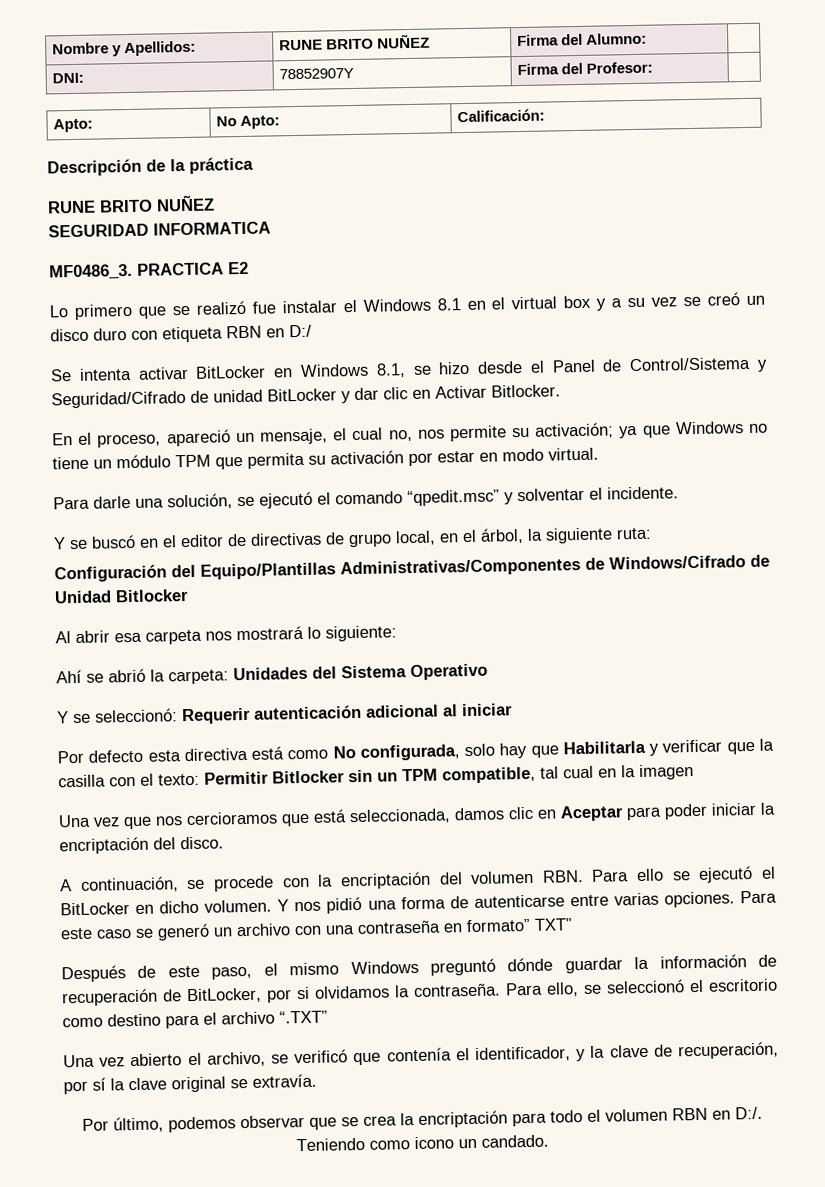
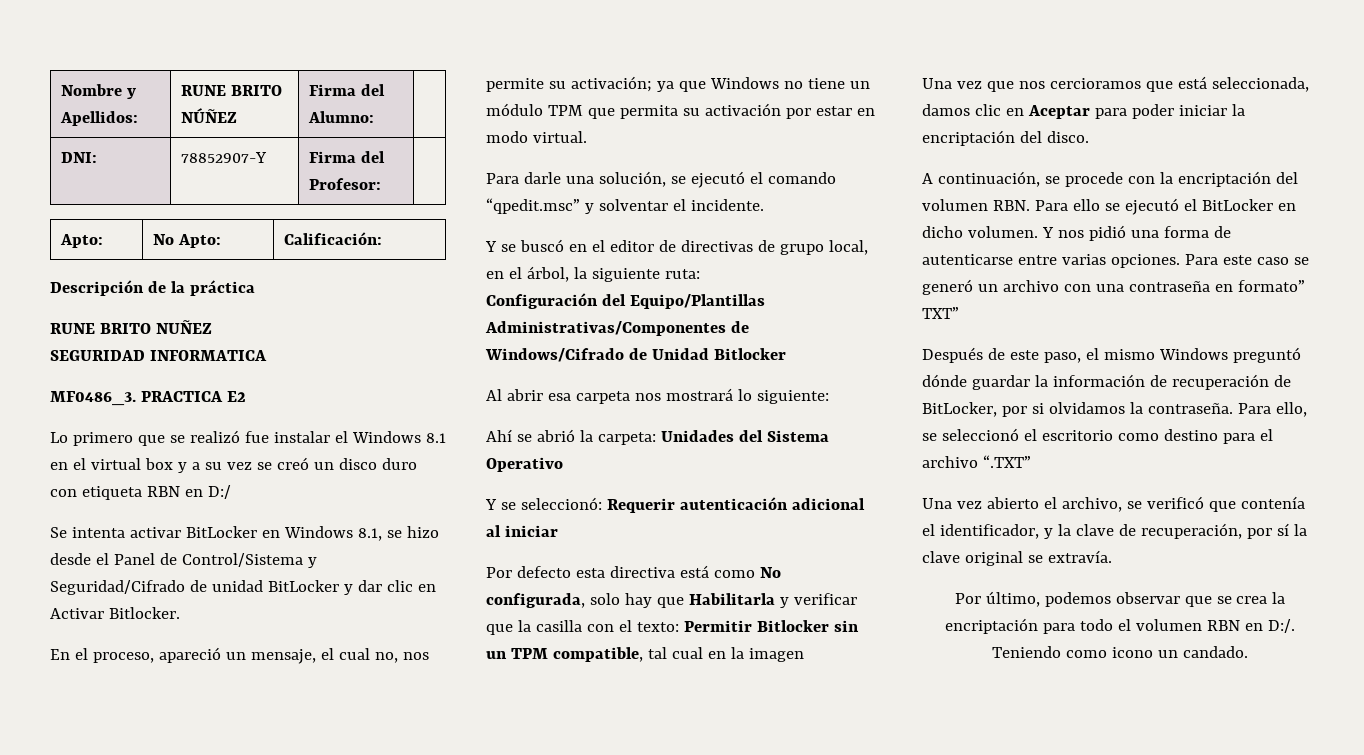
- Nombre y Apellidos: | RUNE BRITO NUÑEZ | Firma del Alumno: |
+ Nombre y Apellidos: | RUNE BRITO NÚÑEZ | Firma del Alumno: |
- DNI: | 78852907Y | Firma del Profesor: |
+ DNI: | 78852907-Y | Firma del Profesor: |

